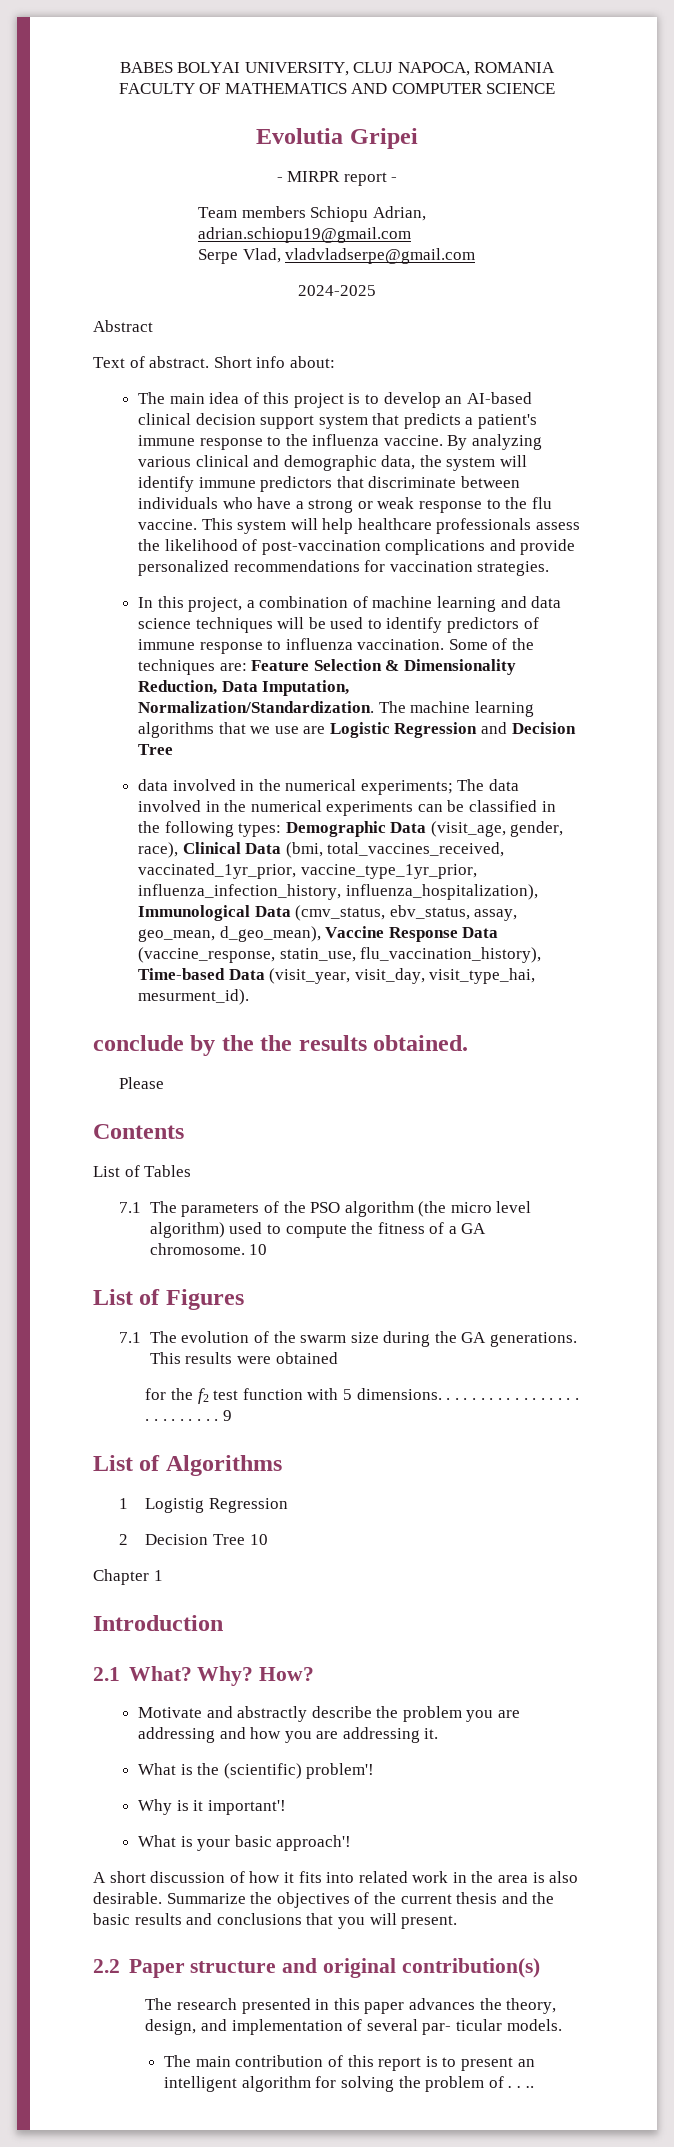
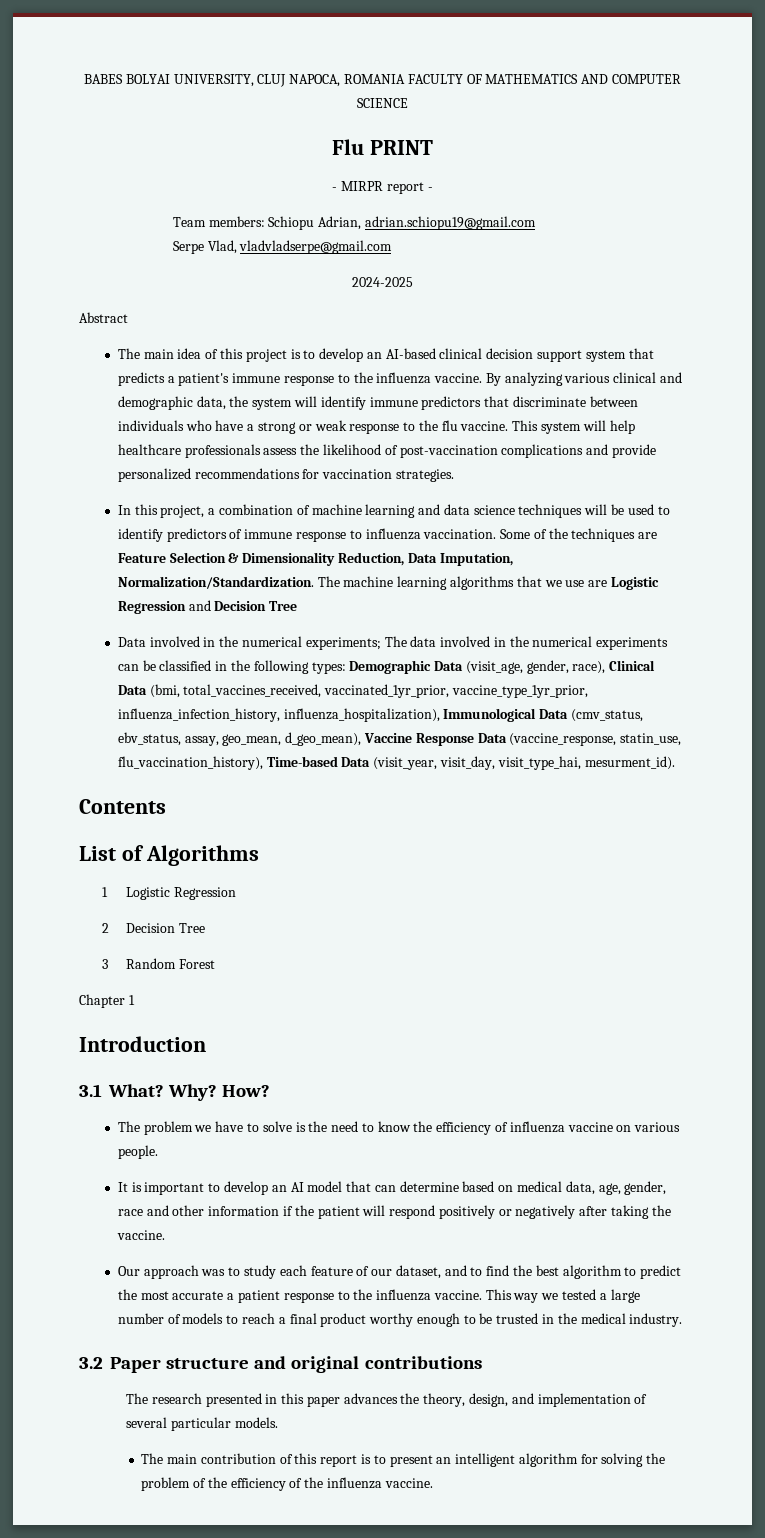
- Evolutia Gripei
+ Flu PRINT
- Team members Schiopu Adrian, adrian.schiopu19@gmail.com
+ Team members: Schiopu Adrian, adrian.schiopu19@gmail.com
- Text of abstract. Short info about:
- Some of the techniques are: Feature Selection & Dimensionality Reduction, Data Imputation, Normalization/Standardization.
+ Some of the techniques are Feature Selection & Dimensionality Reduction, Data Imputation, Normalization/Standardization.
- data involved in the numerical experiments; The data involved in the numerical experiments can be classified in the following types: Demographic Data (visit_age, gender, race), Clinical Data (bmi, total_vaccines_received, vaccinated_1yr_prior, vaccine_type_1yr_prior, influenza_infection_history, influenza_hospitalization), Immunological Data (cmv_status, ebv_status, assay, geo_mean, d_geo_mean), Vaccine Response Data (vaccine_response, statin_use, flu_vaccination_history), Time-based Data (visit_year, visit_day, visit_type_hai, mesurment_id).
+ Data involved in the numerical experiments; The data involved in the numerical experiments can be classified in the following types: Demographic Data (visit_age, gender, race), Clinical Data (bmi, total_vaccines_received, vaccinated_1yr_prior, vaccine_type_1yr_prior, influenza_infection_history, influenza_hospitalization), Immunological Data (cmv_status, ebv_status, assay, geo_mean, d_geo_mean), Vaccine Response Data (vaccine_response, statin_use, flu_vaccination_history), Time-based Data (visit_year, visit_day, visit_type_hai, mesurment_id).
- conclude by the the results obtained.
- Please
  Contents
- List of Tables
- 7.1 The parameters of the PSO algorithm (the micro level algorithm) used to compute the fitness of a GA chromosome. 10
- List of Figures
- 7.1 The evolution of the swarm size during the GA generations. This results were obtained
- for the f2 test function with 5 dimensions. . . . . . . . . . . . . . . . . . . . . . . . . . 9
- 1 Logistig Regression
+ 1 Logistic Regression
- 2 Decision Tree 10
+ 2 Decision Tree
+ 3 Random Forest
- 2.1 What?
+ 3.1 What?
- Motivate and abstractly describe the problem you are addressing and how you are addressing it.
- What is the (scientific) problem'!
- Why is it important'!
- What is your basic approach'!
- A short discussion of how it fits into related work in the area is also desirable. Summarize the objectives of the current thesis and the basic results and conclusions that you will present.
- 2.2 Paper structure and original contribution(s)
+ The problem we have to solve is the need to know the efficiency of influenza vaccine on various people.
+ It is important to develop an AI model that can determine based on medical data, age, gender, race and other information if the patient will respond positively or negatively after taking the vaccine.
+ Our approach was to study each feature of our dataset, and to find the best algorithm to predict the most accurate a patient response to the influenza vaccine. This way we tested a large number of models to reach a final product worthy enough to be trusted in the medical industry.
+ 3.2 Paper structure and original contributions
- The research presented in this paper advances the theory, design, and implementation of several par- ticular models.
+ The research presented in this paper advances the theory, design, and implementation of several particular models.
- The main contribution of this report is to present an intelligent algorithm for solving the problem of . . ..
+ The main contribution of this report is to present an intelligent algorithm for solving the problem of the efficiency of the influenza vaccine.

